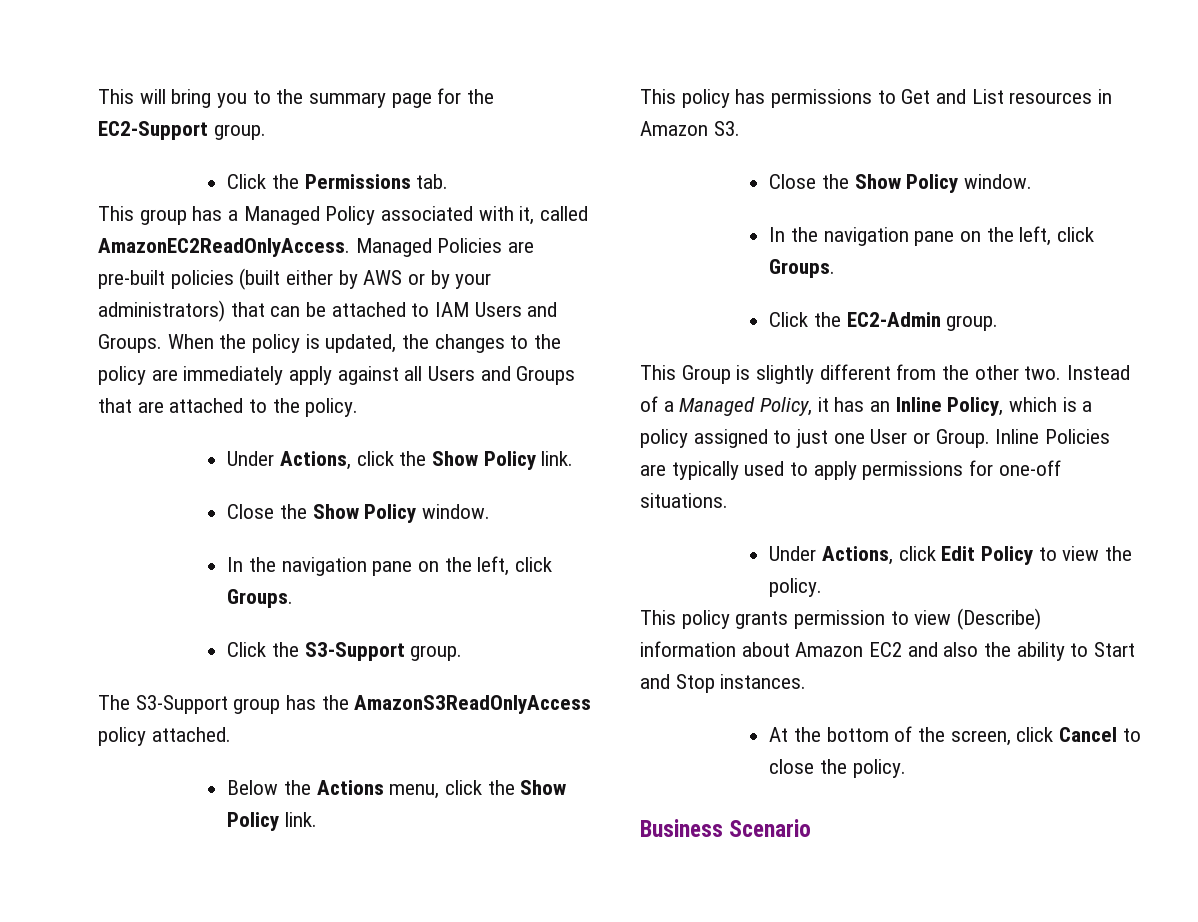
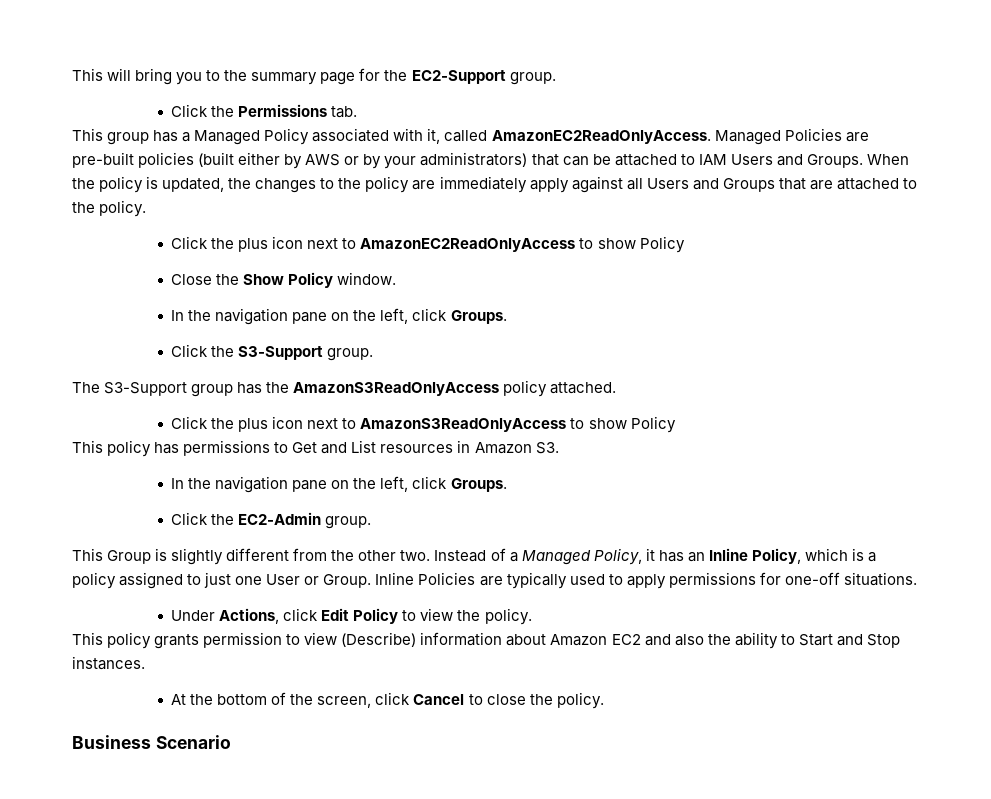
- Under Actions, click the Show Policy link.
+ Click the plus icon next to AmazonEC2ReadOnlyAccess to show Policy
- Below the Actions menu, click the Show Policy link.
+ Click the plus icon next to AmazonS3ReadOnlyAccess to show Policy
  This policy has permissions to Get and List resources in Amazon S3.
- Close the Show Policy window.

